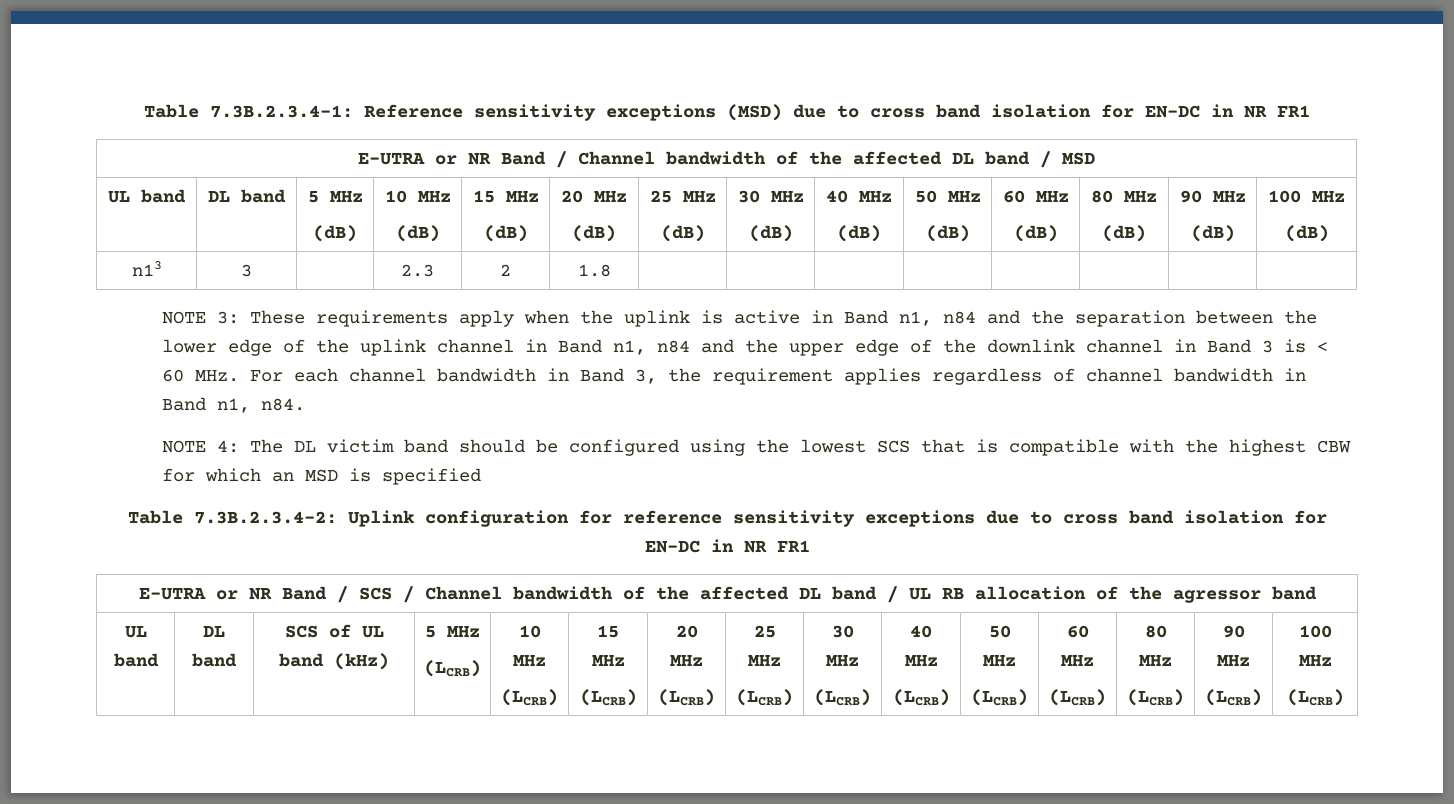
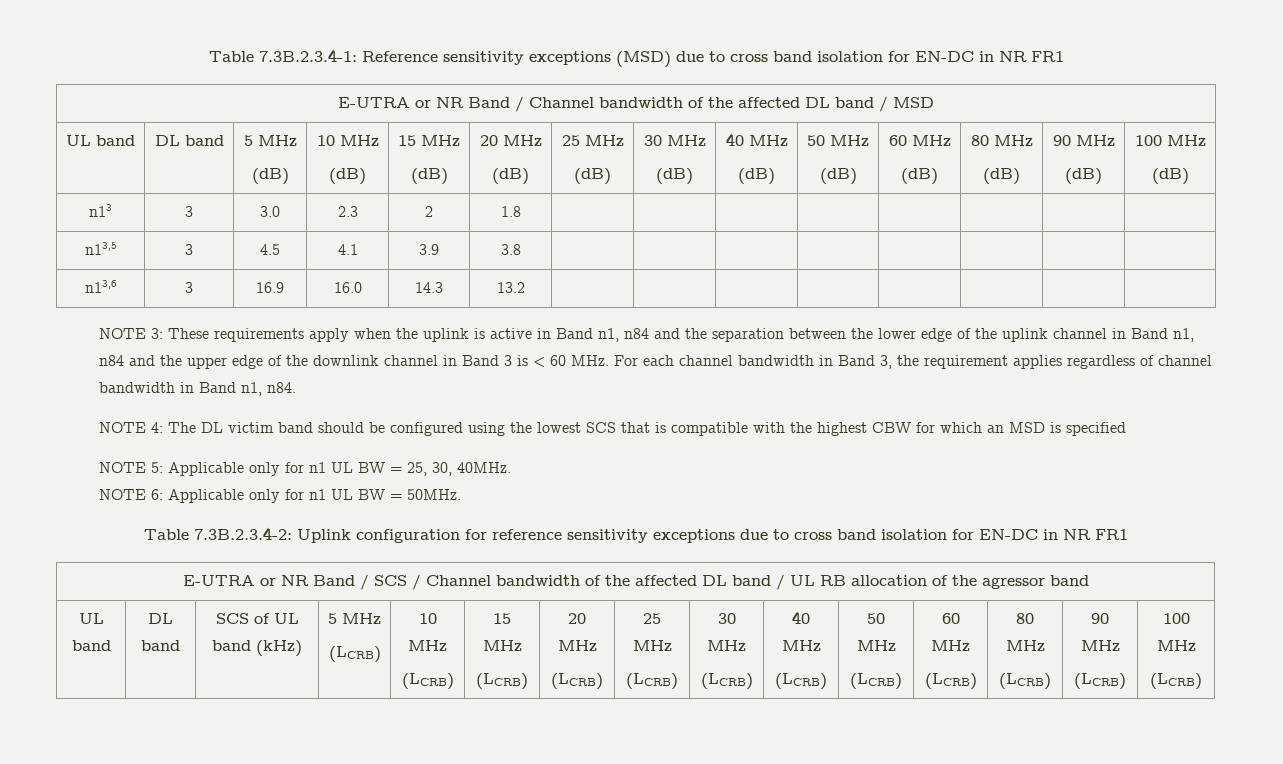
- n13 | 3 | | 2.3 | 2 | 1.8 | | | | | | | |
+ n13 | 3 | 3.0 | 2.3 | 2 | 1.8 | | | | | | | |
+ n13,5 | 3 | 4.5 | 4.1 | 3.9 | 3.8 | | | | | | | |
+ n13,6 | 3 | 16.9 | 16.0 | 14.3 | 13.2 | | | | | | | |
+ NOTE 5: Applicable only for n1 UL BW = 25, 30, 40MHz.
+ NOTE 6: Applicable only for n1 UL BW = 50MHz.

